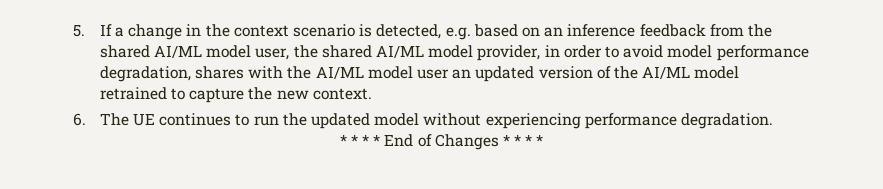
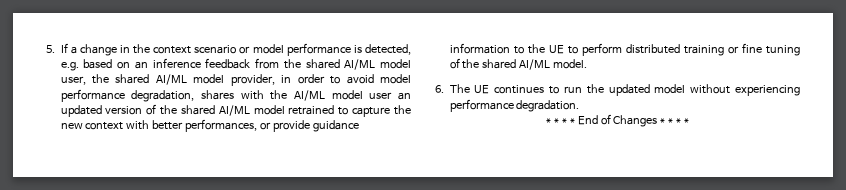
- 5. If a change in the context scenario is detected, e.g. based on an inference feedback from the shared AI/ML model user, the shared AI/ML model provider, in order to avoid model performance degradation, shares with the AI/ML model user an updated version of the AI/ML model retrained to capture the new context.
+ 5. If a change in the context scenario or model performance is detected, e.g. based on an inference feedback from the shared AI/ML model user, the shared AI/ML model provider, in order to avoid model performance degradation, shares with the AI/ML model user an updated version of the shared AI/ML model retrained to capture the new context with better performances, or provide guidance information to the UE to perform distributed training or fine tuning of the shared AI/ML model.

